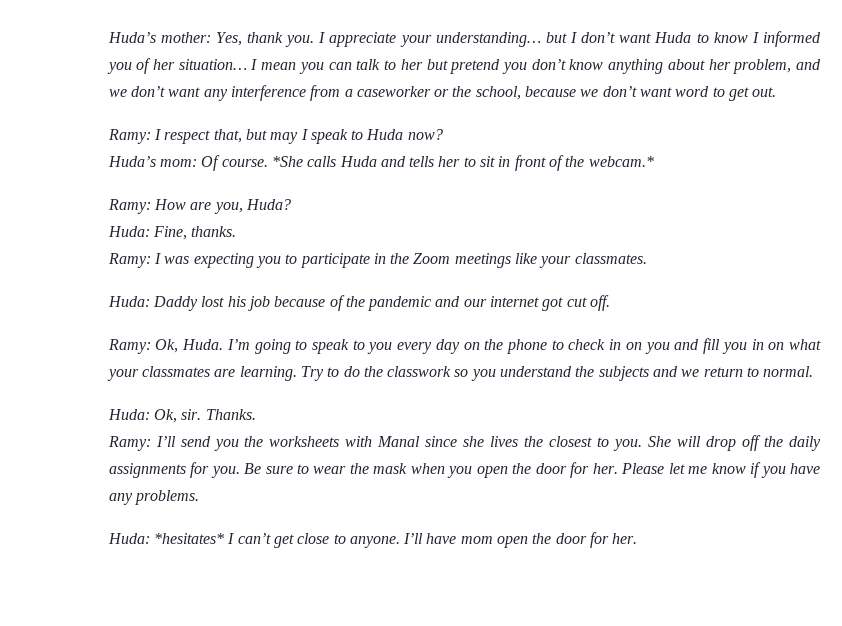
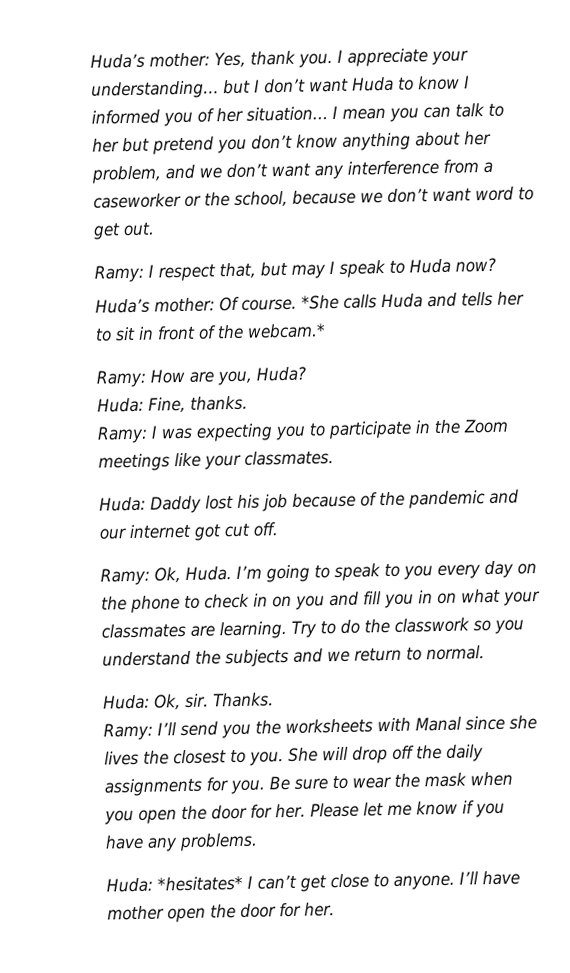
- Huda’s mom: Of course.
+ Huda’s mother: Of course.
- I’ll have mom open the door for her.
+ I’ll have mother open the door for her.

